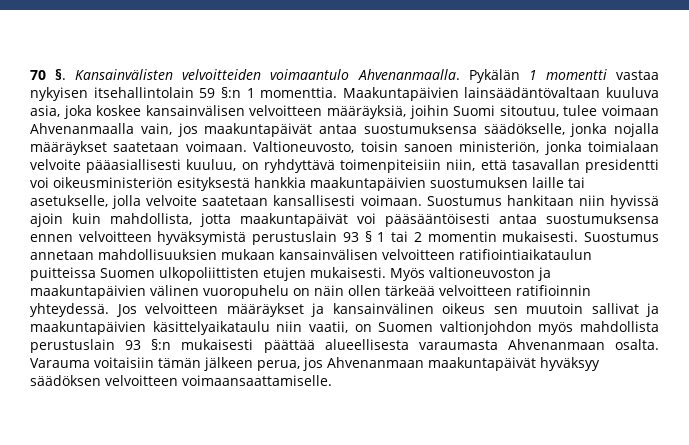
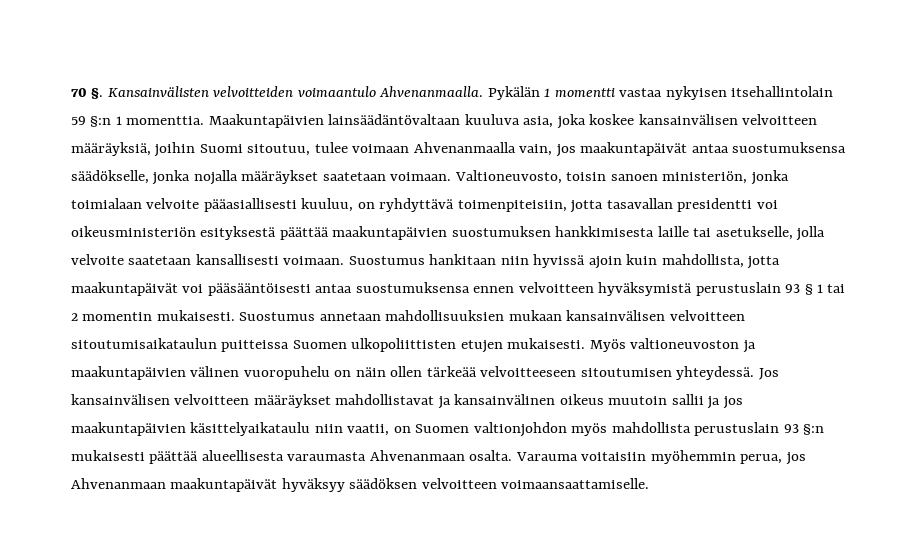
- Valtioneuvosto, toisin sanoen ministeriön, jonka toimialaan velvoite pääasiallisesti kuuluu, on ryhdyttävä toimenpiteisiin niin, että tasavallan presidentti voi oikeusministeriön esityksestä hankkia maakuntapäivien suostumuksen laille tai asetukselle, jolla velvoite saatetaan kansallisesti voimaan.
+ Valtioneuvosto, toisin sanoen ministeriön, jonka toimialaan velvoite pääasiallisesti kuuluu, on ryhdyttävä toimenpiteisiin, jotta tasavallan presidentti voi oikeusministeriön esityksestä päättää maakuntapäivien suostumuksen hankkimisesta laille tai asetukselle, jolla velvoite saatetaan kansallisesti voimaan.
- Suostumus annetaan mahdollisuuksien mukaan kansainvälisen velvoitteen ratifiointiaikataulun puitteissa Suomen ulkopoliittisten etujen mukaisesti.
+ Suostumus annetaan mahdollisuuksien mukaan kansainvälisen velvoitteen sitoutumisaikataulun puitteissa Suomen ulkopoliittisten etujen mukaisesti.
- Myös valtioneuvoston ja maakuntapäivien välinen vuoropuhelu on näin ollen tärkeää velvoitteen ratifioinnin yhteydessä.
+ Myös valtioneuvoston ja maakuntapäivien välinen vuoropuhelu on näin ollen tärkeää velvoitteeseen sitoutumisen yhteydessä.
- Jos velvoitteen määräykset ja kansainvälinen oikeus sen muutoin sallivat ja maakuntapäivien käsittelyaikataulu niin vaatii, on Suomen valtionjohdon myös mahdollista perustuslain 93 §:n mukaisesti päättää alueellisesta varaumasta Ahvenanmaan osalta.
+ Jos kansainvälisen velvoitteen määräykset mahdollistavat ja kansainvälinen oikeus muutoin sallii ja jos maakuntapäivien käsittelyaikataulu niin vaatii, on Suomen valtionjohdon myös mahdollista perustuslain 93 §:n mukaisesti päättää alueellisesta varaumasta Ahvenanmaan osalta.
- Varauma voitaisiin tämän jälkeen perua, jos Ahvenanmaan maakuntapäivät hyväksyy säädöksen velvoitteen voimaansaattamiselle.
+ Varauma voitaisiin myöhemmin perua, jos Ahvenanmaan maakuntapäivät hyväksyy säädöksen velvoitteen voimaansaattamiselle.

